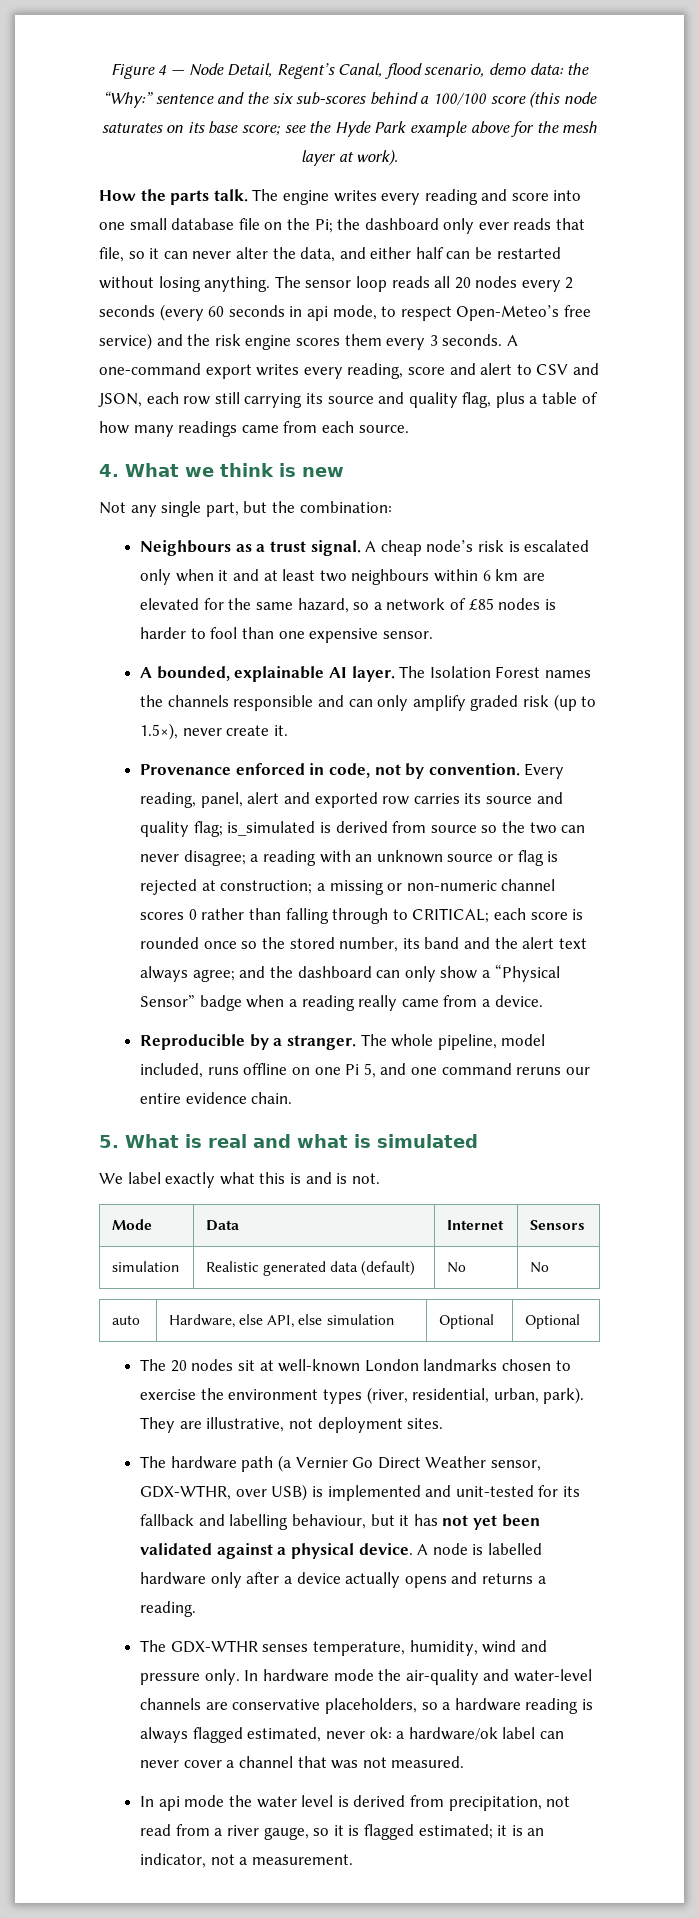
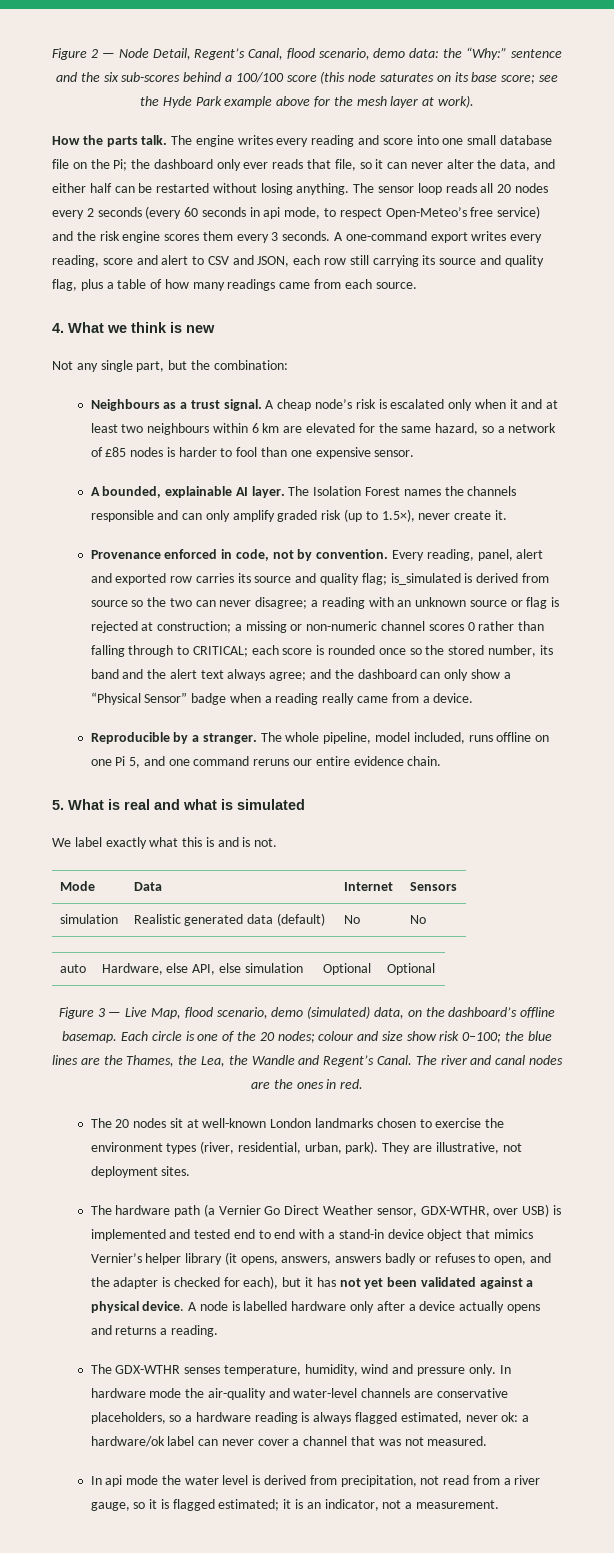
- Figure 4 — Node Detail, Regent’s Canal, flood scenario, demo data: the “Why:” sentence and the six sub-scores behind a 100/100 score (this node saturates on its base score; see the Hyde Park example above for the mesh layer at work).
+ Figure 2 — Node Detail, Regent’s Canal, flood scenario, demo data: the “Why:” sentence and the six sub-scores behind a 100/100 score (this node saturates on its base score; see the Hyde Park example above for the mesh layer at work).
+ Figure 3 — Live Map, flood scenario, demo (simulated) data, on the dashboard’s offline basemap. Each circle is one of the 20 nodes; colour and size show risk 0–100; the blue lines are the Thames, the Lea, the Wandle and Regent’s Canal. The river and canal nodes are the ones in red.
- The hardware path (a Vernier Go Direct Weather sensor, GDX-WTHR, over USB) is implemented and unit-tested for its fallback and labelling behaviour, but it has not yet been validated against a physical device.
+ The hardware path (a Vernier Go Direct Weather sensor, GDX-WTHR, over USB) is implemented and tested end to end with a stand-in device object that mimics Vernier’s helper library (it opens, answers, answers badly or refuses to open, and the adapter is checked for each), but it has not yet been validated against a physical device.

